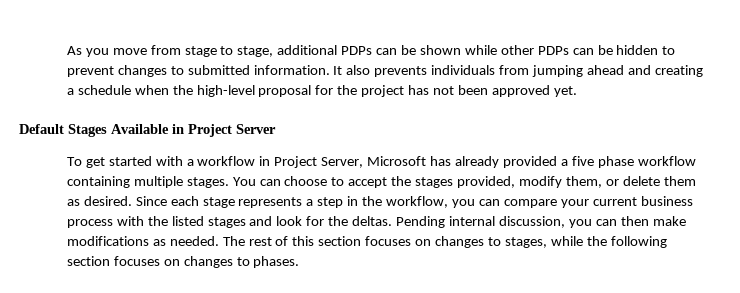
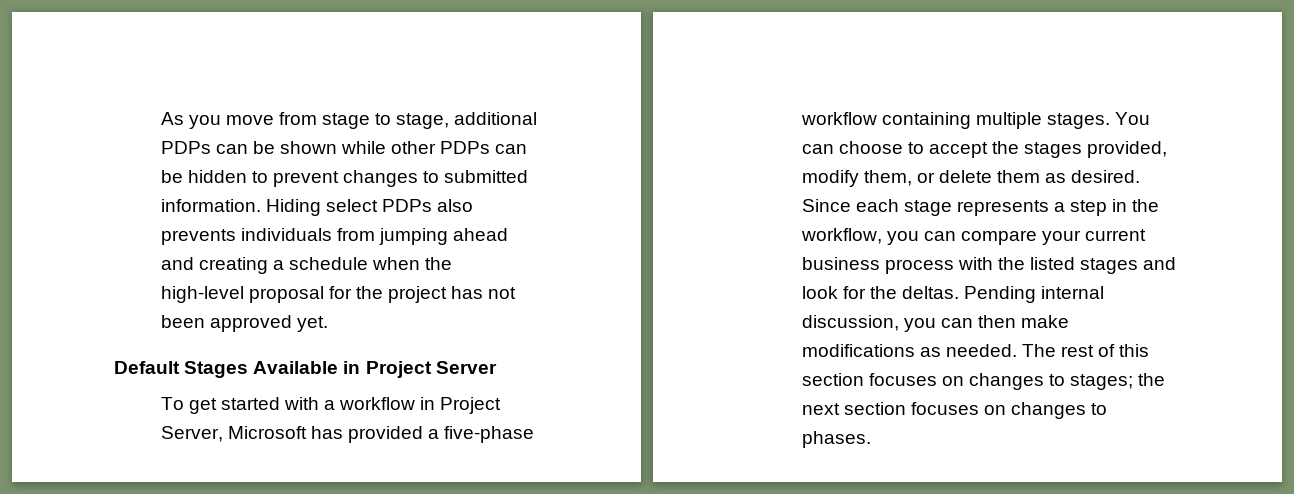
- It also prevents individuals from jumping ahead and creating a schedule when the high-level proposal for the project has not been approved yet.
+ Hiding select PDPs also prevents individuals from jumping ahead and creating a schedule when the high-level proposal for the project has not been approved yet.
- To get started with a workflow in Project Server, Microsoft has already provided a five phase workflow containing multiple stages.
+ To get started with a workflow in Project Server, Microsoft has provided a five-phase workflow containing multiple stages.
- The rest of this section focuses on changes to stages, while the following section focuses on changes to phases.
+ The rest of this section focuses on changes to stages; the next section focuses on changes to phases.

